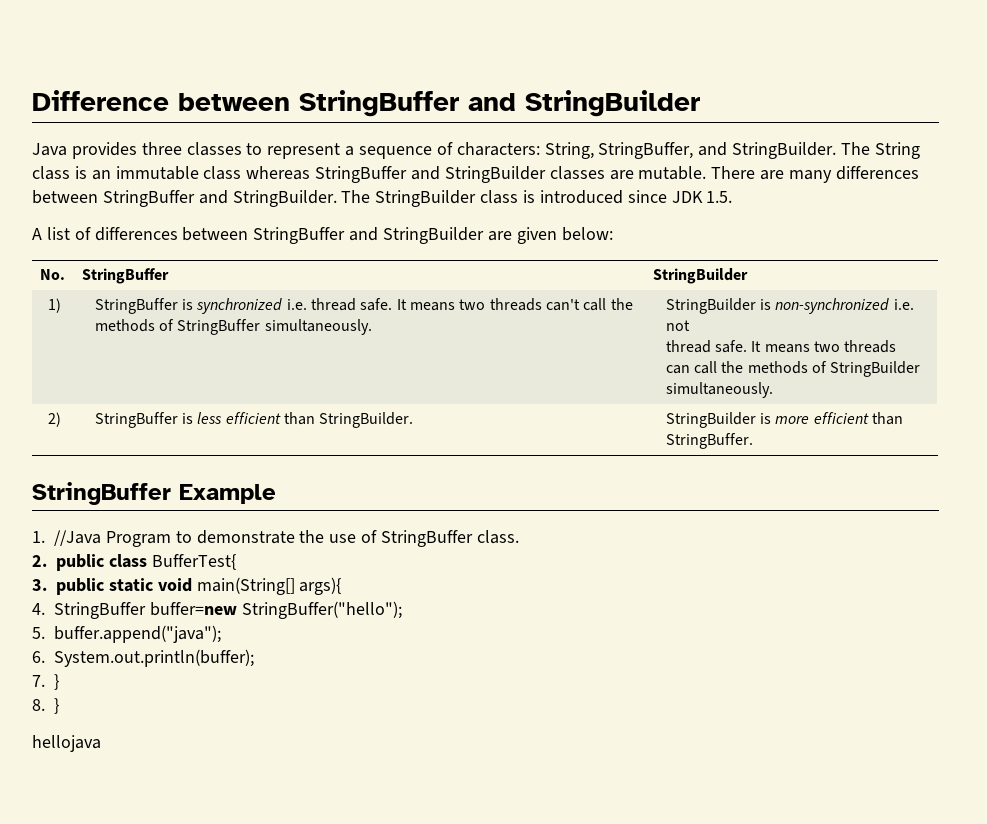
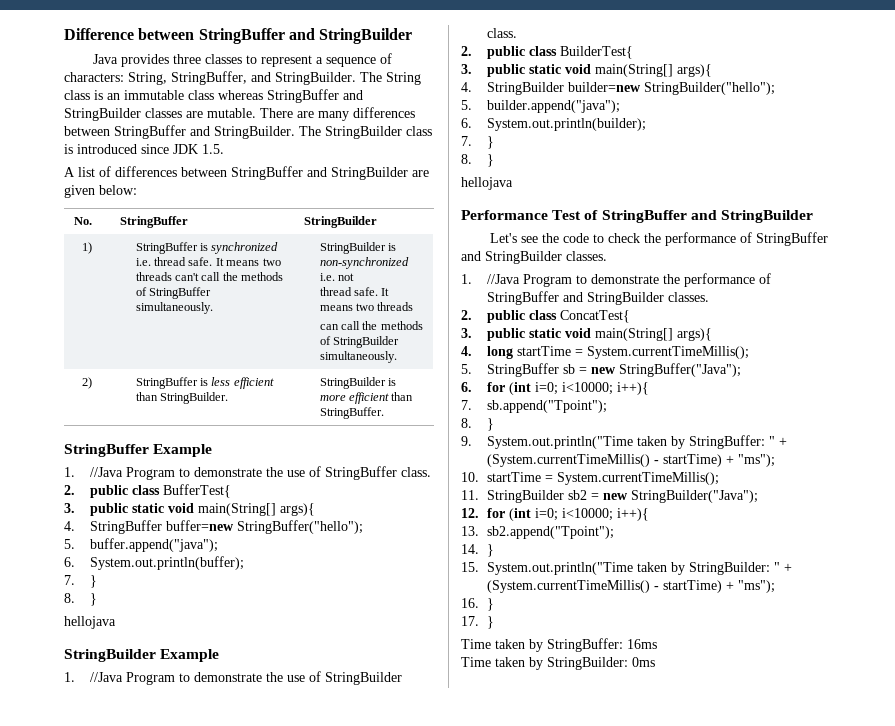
+ StringBuilder Example
+ 1. //Java Program to demonstrate the use of StringBuilder class.
+ 2. public class BuilderTest{
+ 3. public static void main(String[] args){
+ 4. StringBuilder builder=new StringBuilder("hello");
+ 5. builder.append("java");
+ 6. System.out.println(builder);
+ 7. }
+ 8. }
+ hellojava
+ Performance Test of StringBuffer and StringBuilder
+ Let's see the code to check the performance of StringBuffer and StringBuilder classes.
+ 1. //Java Program to demonstrate the performance of StringBuffer and StringBuilder classes.
+ 2. public class ConcatTest{
+ 3. public static void main(String[] args){
+ 4. long startTime = System.currentTimeMillis();
+ 5. StringBuffer sb = new StringBuffer("Java");
+ 6. for (int i=0; i<10000; i++){
+ 7. sb.append("Tpoint");
+ 8. }
+ 9. System.out.println("Time taken by StringBuffer: " + (System.currentTimeMillis() - startTime) + "ms");
+ 10. startTime = System.currentTimeMillis();
+ 11. StringBuilder sb2 = new StringBuilder("Java");
+ 12. for (int i=0; i<10000; i++){
+ 13. sb2.append("Tpoint");
+ 14. }
+ 15. System.out.println("Time taken by StringBuilder: " + (System.currentTimeMillis() - startTime) + "ms");
+ 16. }
+ 17. }
+ Time taken by StringBuffer: 16ms
+ Time taken by StringBuilder: 0ms

